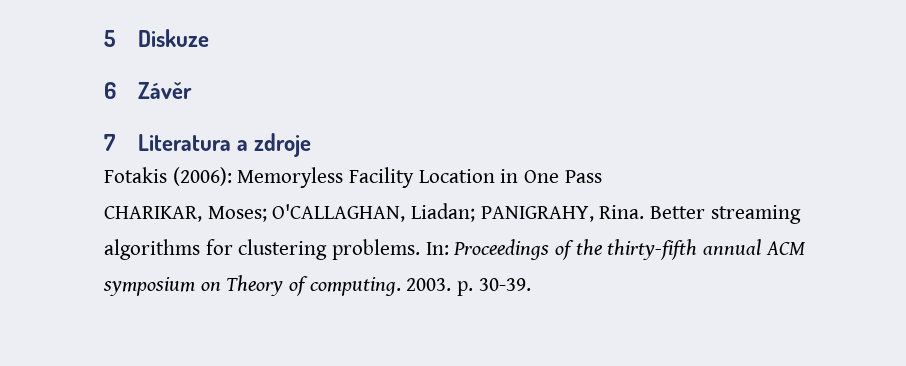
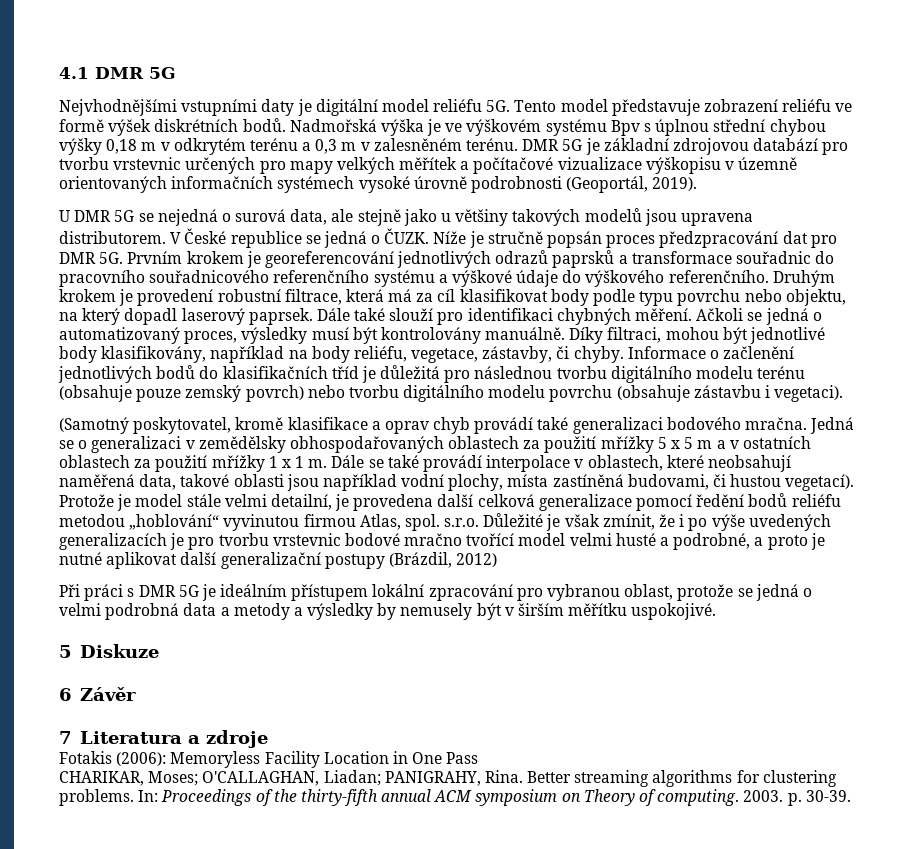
+ 4.1 DMR 5G
+ Nejvhodnějšími vstupními daty je digitální model reliéfu 5G. Tento model představuje zobrazení reliéfu ve formě výšek diskrétních bodů. Nadmořská výška je ve výškovém systému Bpv s úplnou střední chybou výšky 0,18 m v odkrytém terénu a 0,3 m v zalesněném terénu. DMR 5G je základní zdrojovou databází pro tvorbu vrstevnic určených pro mapy velkých měřítek a počítačové vizualizace výškopisu v územně orientovaných informačních systémech vysoké úrovně podrobnosti (Geoportál, 2019).
+ U DMR 5G se nejedná o surová data, ale stejně jako u většiny takových modelů jsou upravena distributorem. V České republice se jedná o ČUZK. Níže je stručně popsán proces předzpracování dat pro DMR 5G. Prvním krokem je georeferencování jednotlivých odrazů paprsků a transformace souřadnic do pracovního souřadnicového referenčního systému a výškové údaje do výškového referenčního. Druhým krokem je provedení robustní filtrace, která má za cíl klasifikovat body podle typu povrchu nebo objektu, na který dopadl laserový paprsek. Dále také slouží pro identifikaci chybných měření. Ačkoli se jedná o automatizovaný proces, výsledky musí být kontrolovány manuálně. Díky filtraci, mohou být jednotlivé body klasifikovány, například na body reliéfu, vegetace, zástavby, či chyby. Informace o začlenění jednotlivých bodů do klasifikačních tříd je důležitá pro následnou tvorbu digitálního modelu terénu (obsahuje pouze zemský povrch) nebo tvorbu digitálního modelu povrchu (obsahuje zástavbu i vegetaci).
+ (Samotný poskytovatel, kromě klasifikace a oprav chyb provádí také generalizaci bodového mračna. Jedná se o generalizaci v zemědělsky obhospodařovaných oblastech za použití mřížky 5 x 5 m a v ostatních oblastech za použití mřížky 1 x 1 m. Dále se také provádí interpolace v oblastech, které neobsahují naměřená data, takové oblasti jsou například vodní plochy, místa zastíněná budovami, či hustou vegetací). Protože je model stále velmi detailní, je provedena další celková generalizace pomocí ředění bodů reliéfu metodou „hoblování“ vyvinutou firmou Atlas, spol. s.r.o. Důležité je však zmínit, že i po výše uvedených generalizacích je pro tvorbu vrstevnic bodové mračno tvořící model velmi husté a podrobné, a proto je nutné aplikovat další generalizační postupy (Brázdil, 2012)
+ Při práci s DMR 5G je ideálním přístupem lokální zpracování pro vybranou oblast, protože se jedná o velmi podrobná data a metody a výsledky by nemusely být v širším měřítku uspokojivé.

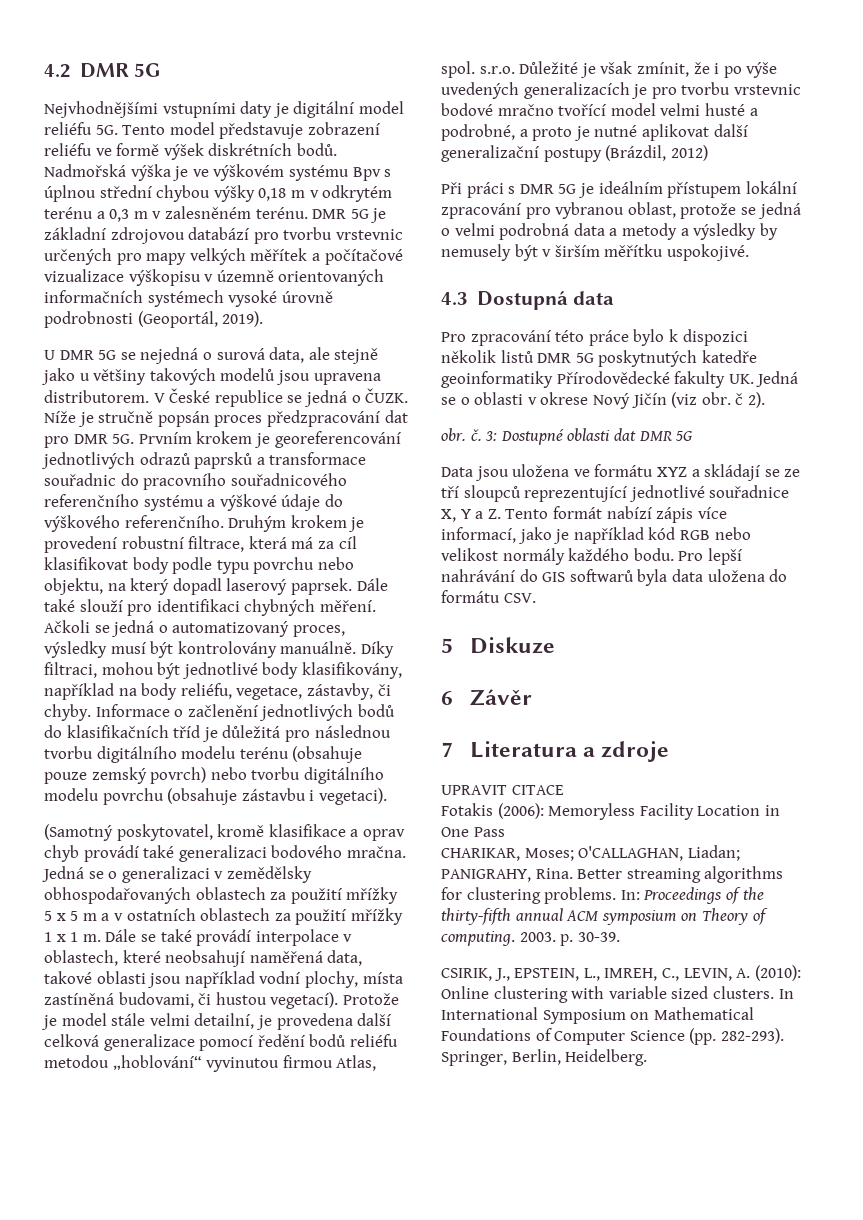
- 4.1 DMR 5G
+ 4.2 DMR 5G
+ 4.3 Dostupná data
+ Pro zpracování této práce bylo k dispozici několik listů DMR 5G poskytnutých katedře geoinformatiky Přírodovědecké fakulty UK. Jedná se o oblasti v okrese Nový Jičín (viz obr. č 2).
+ obr. č. 3: Dostupné oblasti dat DMR 5G
+ Data jsou uložena ve formátu XYZ a skládají se ze tří sloupců reprezentující jednotlivé souřadnice X, Y a Z. Tento formát nabízí zápis více informací, jako je například kód RGB nebo velikost normály každého bodu. Pro lepší nahrávání do GIS softwarů byla data uložena do formátu CSV.
+ UPRAVIT CITACE
+ CSIRIK, J., EPSTEIN, L., IMREH, C., LEVIN, A. (2010): Online clustering with variable sized clusters. In International Symposium on Mathematical Foundations of Computer Science (pp. 282-293). Springer, Berlin, Heidelberg.

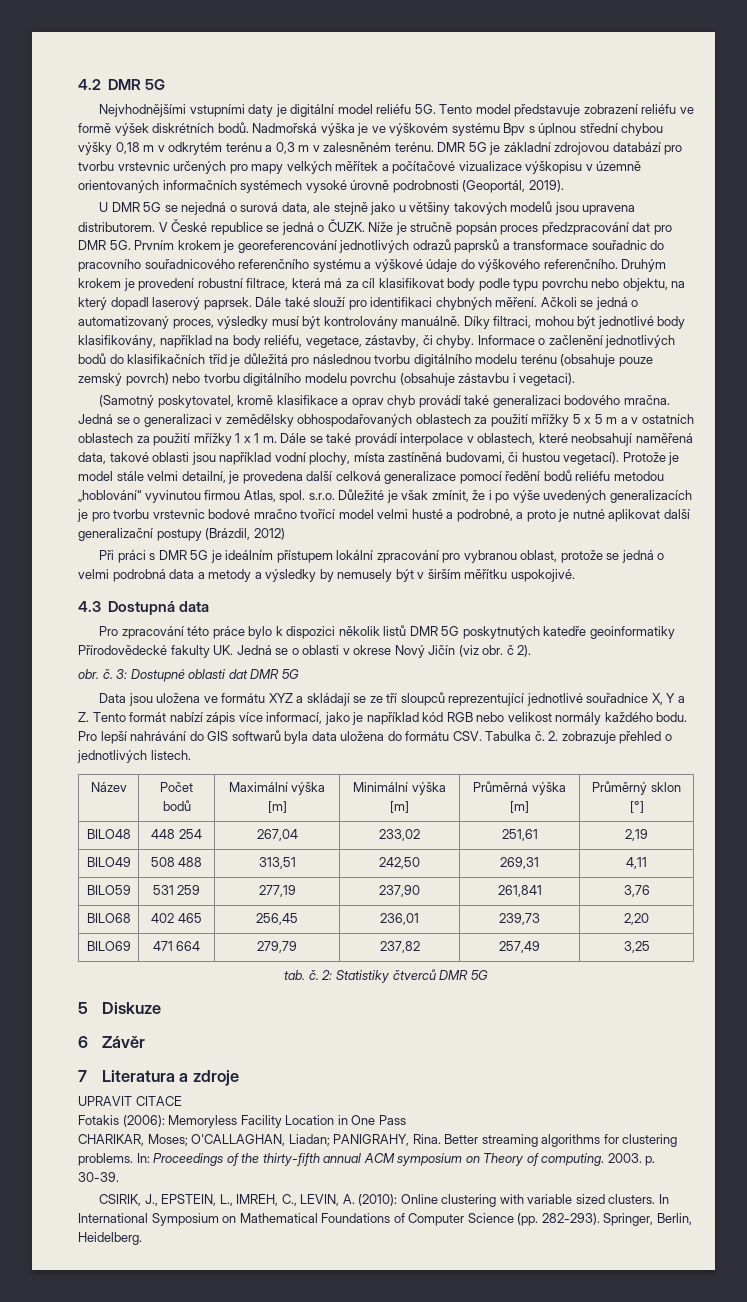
- Pro lepší nahrávání do GIS softwarů byla data uložena do formátu CSV.
+ Pro lepší nahrávání do GIS softwarů byla data uložena do formátu CSV. Tabulka č. 2. zobrazuje přehled o jednotlivých listech.
+ Název | Počet bodů | Maximální výška [m] | Minimální výška [m] | Průměrná výška [m] | Průměrný sklon [°]
+ BILO48 | 448 254 | 267,04 | 233,02 | 251,61 | 2,19
+ BILO49 | 508 488 | 313,51 | 242,50 | 269,31 | 4,11
+ BILO59 | 531 259 | 277,19 | 237,90 | 261,841 | 3,76
+ BILO68 | 402 465 | 256,45 | 236,01 | 239,73 | 2,20
+ BILO69 | 471 664 | 279,79 | 237,82 | 257,49 | 3,25
+ tab. č. 2: Statistiky čtverců DMR 5G

